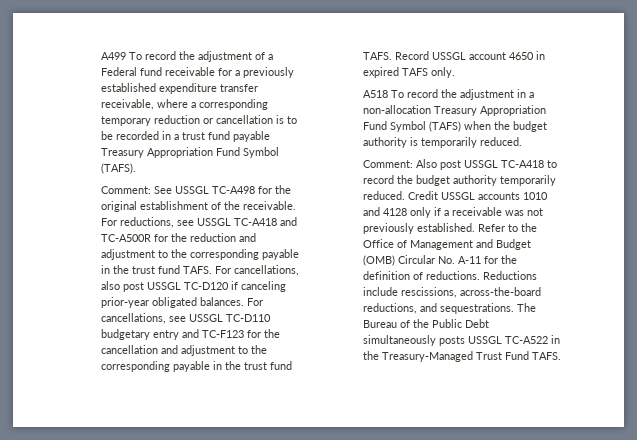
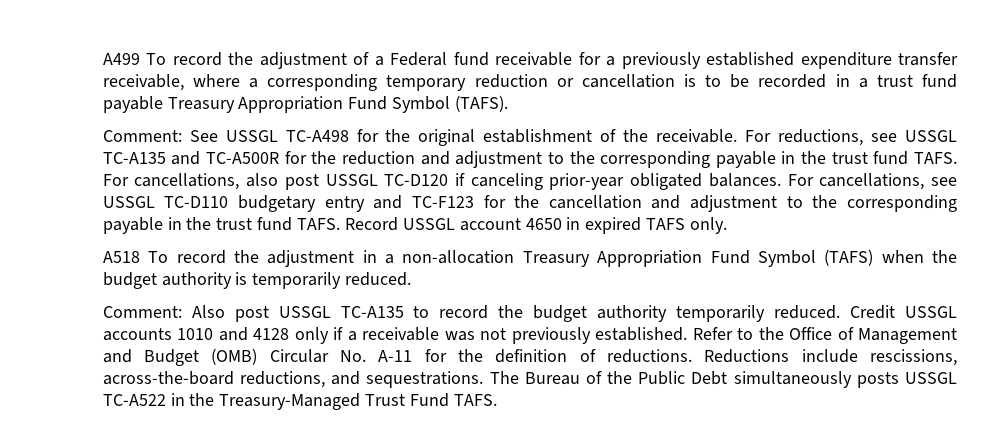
- For reductions, see USSGL TC-A418 and TC-A500R for the reduction and adjustment to the corresponding payable in the trust fund TAFS.
+ For reductions, see USSGL TC-A135 and TC-A500R for the reduction and adjustment to the corresponding payable in the trust fund TAFS.
- Comment: Also post USSGL TC-A418 to record the budget authority temporarily reduced.
+ Comment: Also post USSGL TC-A135 to record the budget authority temporarily reduced.

